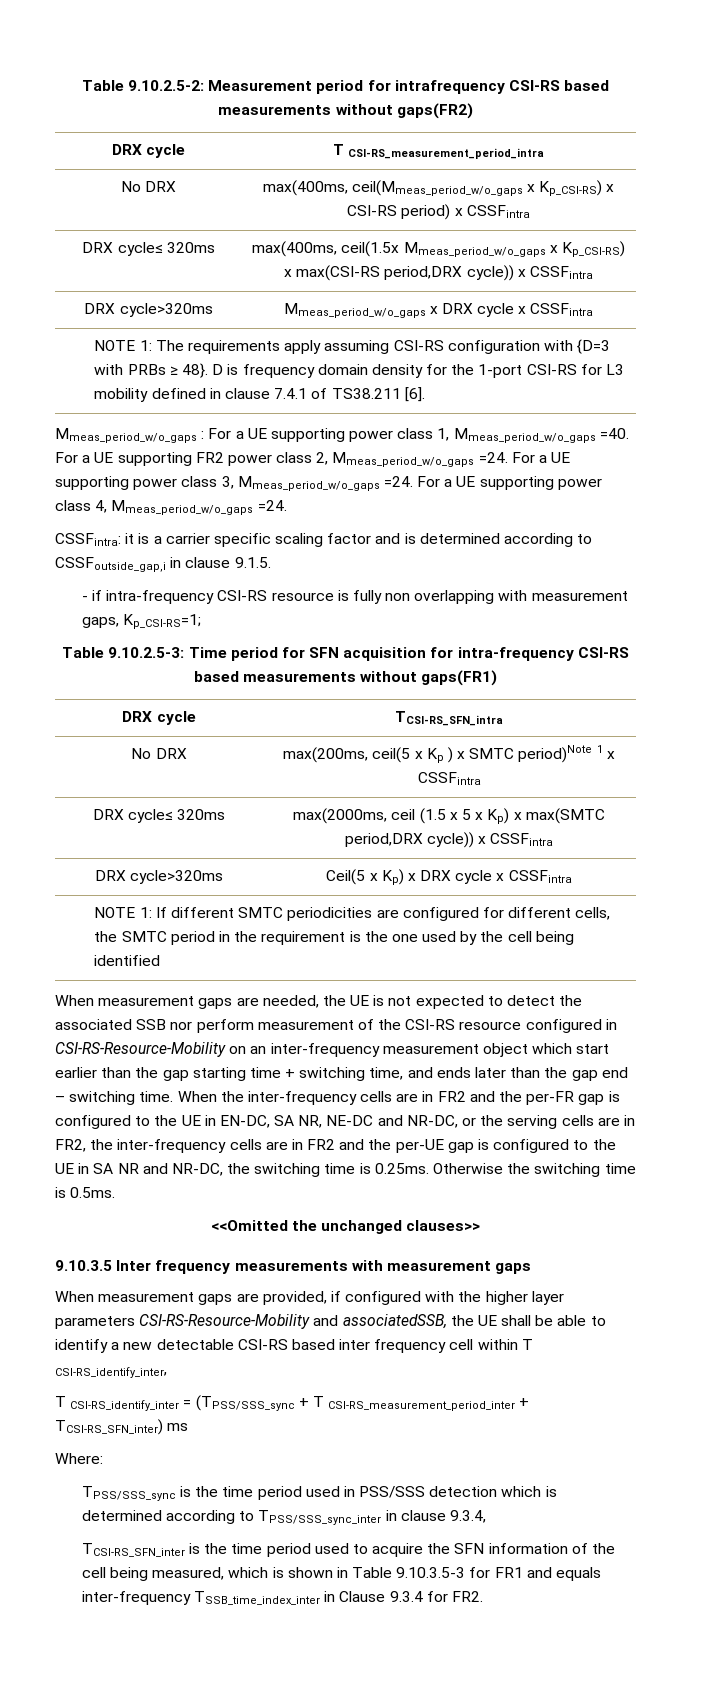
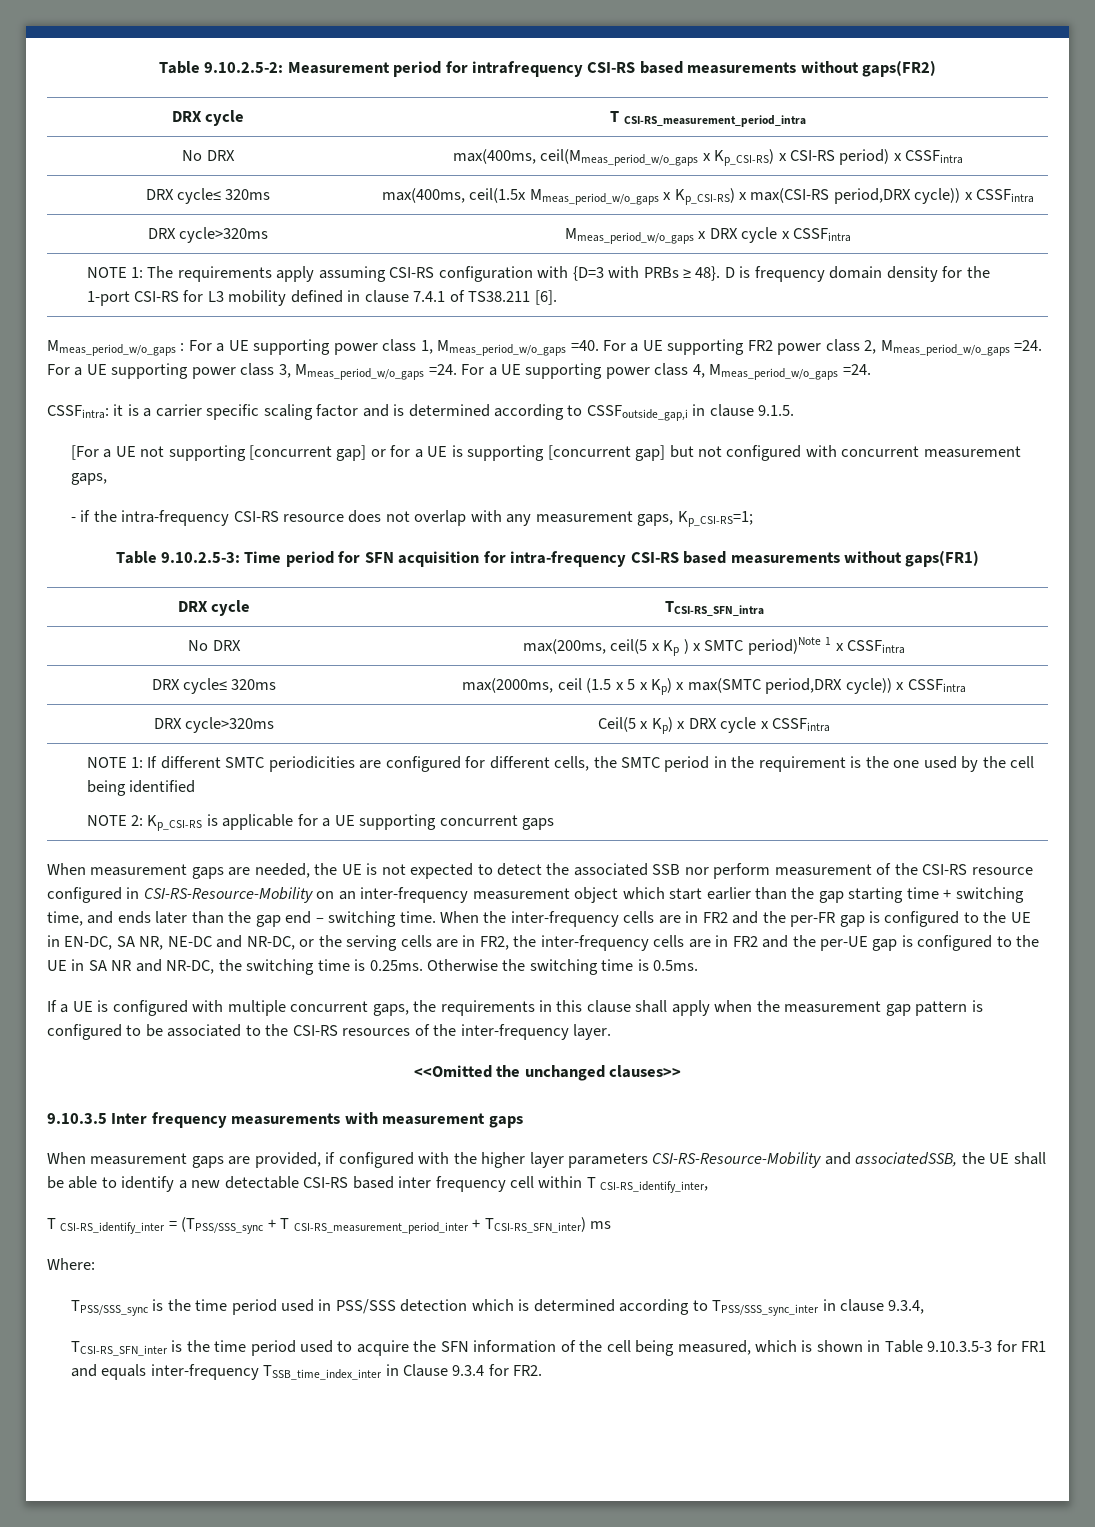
+ [For a UE not supporting [concurrent gap] or for a UE is supporting [concurrent gap] but not configured with concurrent measurement gaps,
- - if intra-frequency CSI-RS resource is fully non overlapping with measurement gaps, Kp_CSI-RS=1;
+ - if the intra-frequency CSI-RS resource does not overlap with any measurement gaps, Kp_CSI-RS=1;
  NOTE 1: If different SMTC periodicities are configured for different cells, the SMTC period in the requirement is the one used by the cell being identified
+ NOTE 2: Kp_CSI-RS is applicable for a UE supporting concurrent gaps
+ If a UE is configured with multiple concurrent gaps, the requirements in this clause shall apply when the measurement gap pattern is configured to be associated to the CSI-RS resources of the inter-frequency layer.

